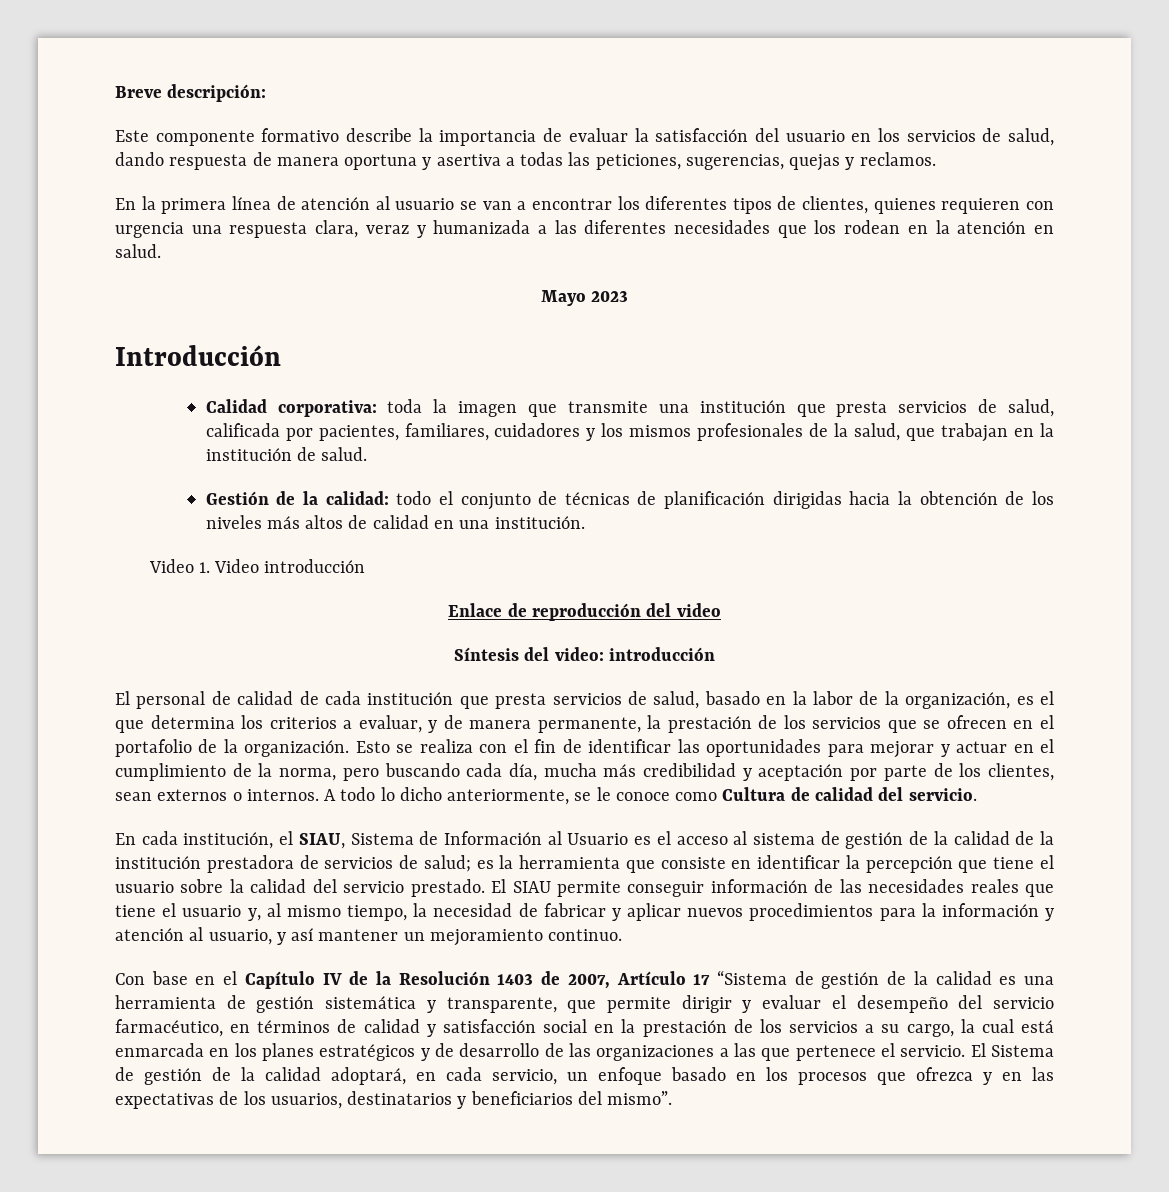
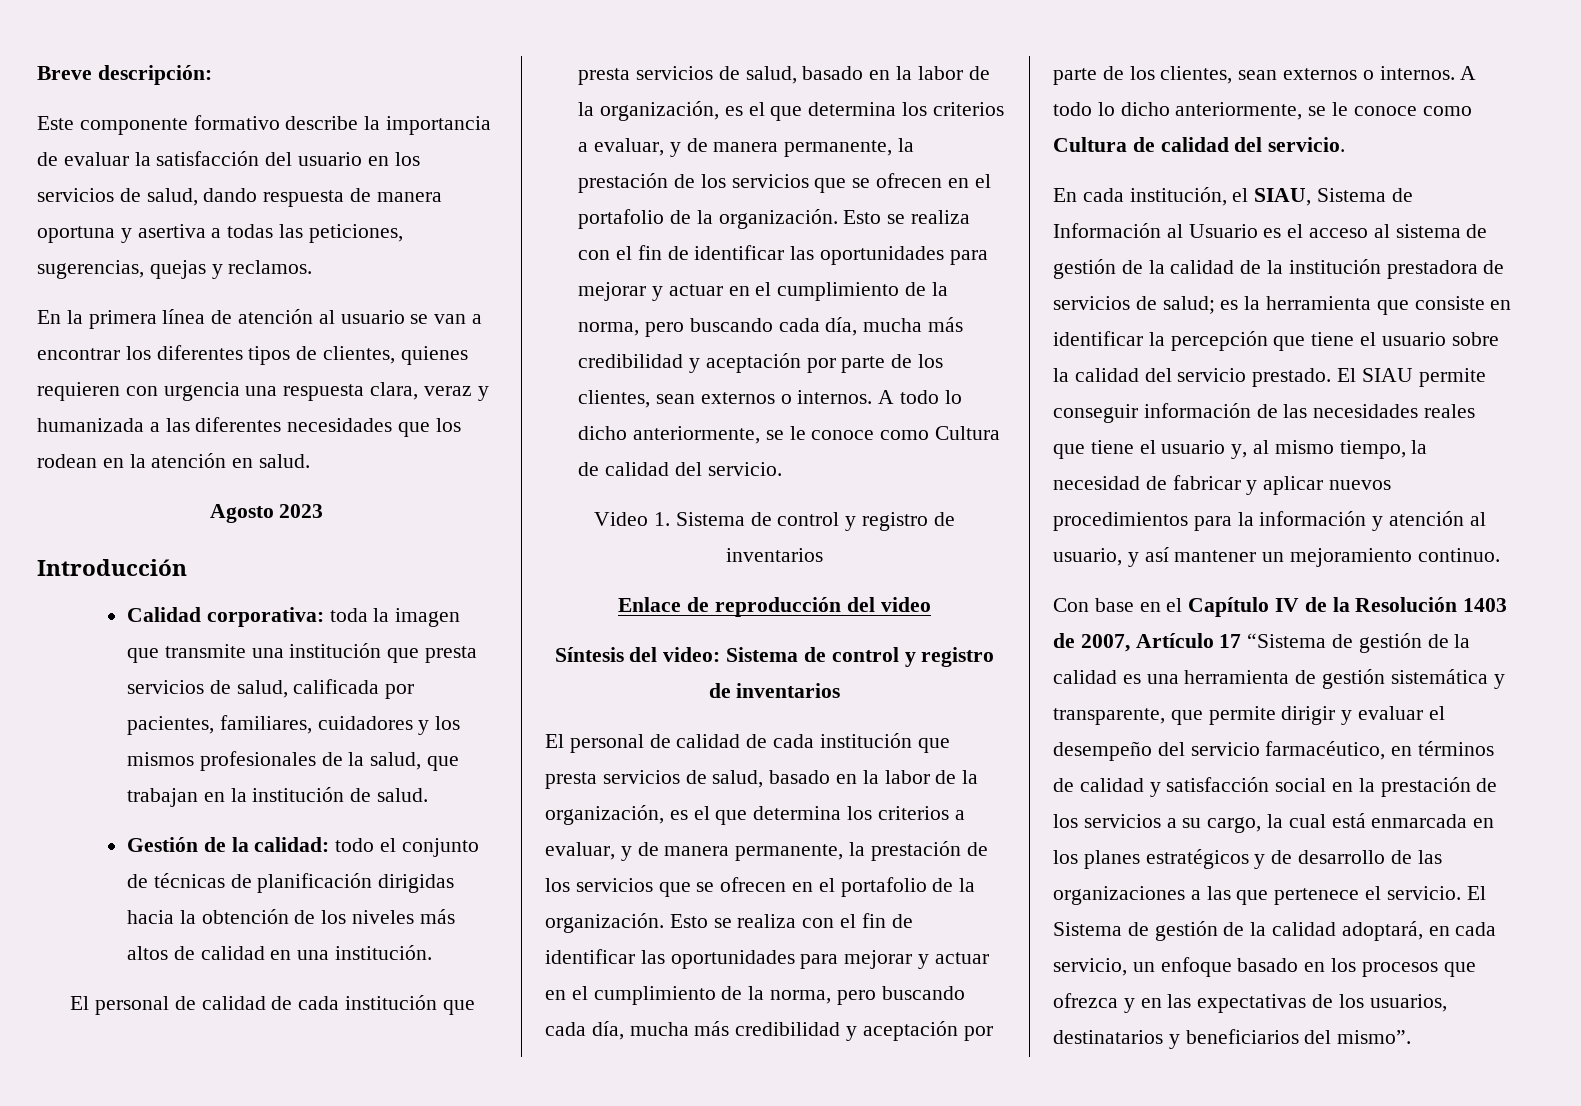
- Mayo 2023
+ Agosto 2023
  Gestión de la calidad: todo el conjunto de técnicas de planificación dirigidas hacia la obtención de los niveles más altos de calidad en una institución.
- Video 1. Video introducción
+ El personal de calidad de cada institución que presta servicios de salud, basado en la labor de la organización, es el que determina los criterios a evaluar, y de manera permanente, la prestación de los servicios que se ofrecen en el portafolio de la organización. Esto se realiza con el fin de identificar las oportunidades para mejorar y actuar en el cumplimiento de la norma, pero buscando cada día, mucha más credibilidad y aceptación por parte de los clientes, sean externos o internos. A todo lo dicho anteriormente, se le conoce como Cultura de calidad del servicio.
+ Video 1. Sistema de control y registro de inventarios
- Síntesis del video: introducción
+ Síntesis del video: Sistema de control y registro de inventarios

